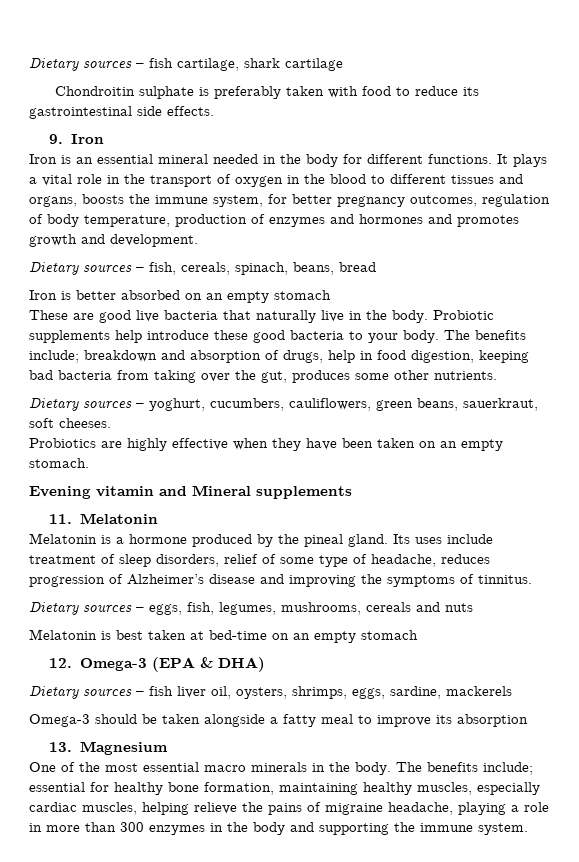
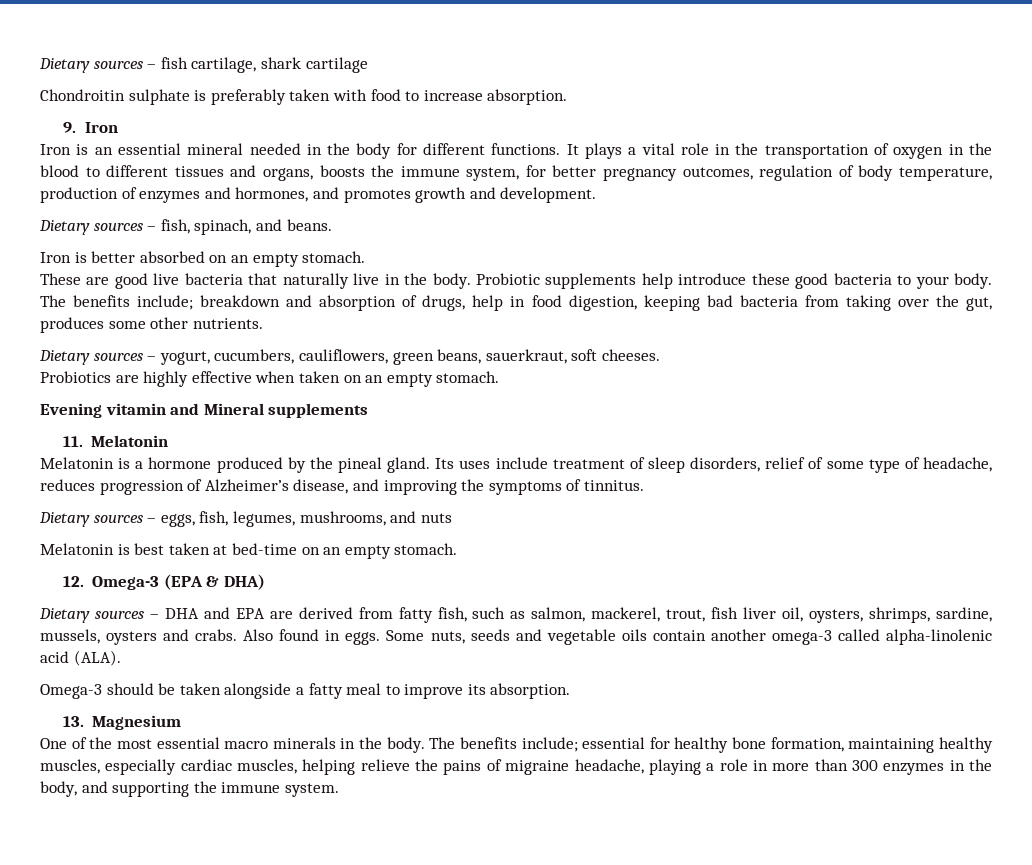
- Chondroitin sulphate is preferably taken with food to reduce its gastrointestinal side effects.
+ Chondroitin sulphate is preferably taken with food to increase absorption.
- It plays a vital role in the transport of oxygen in the blood to different tissues and organs, boosts the immune system, for better pregnancy outcomes, regulation of body temperature, production of enzymes and hormones and promotes growth and development.
+ It plays a vital role in the transportation of oxygen in the blood to different tissues and organs, boosts the immune system, for better pregnancy outcomes, regulation of body temperature, production of enzymes and hormones, and promotes growth and development.
- Dietary sources – fish, cereals, spinach, beans, bread
+ Dietary sources – fish, spinach, and beans.
- Iron is better absorbed on an empty stomach
+ Iron is better absorbed on an empty stomach.
- Dietary sources – yoghurt, cucumbers, cauliflowers, green beans, sauerkraut, soft cheeses.
+ Dietary sources – yogurt, cucumbers, cauliflowers, green beans, sauerkraut, soft cheeses.
- Probiotics are highly effective when they have been taken on an empty stomach.
+ Probiotics are highly effective when taken on an empty stomach.
- Its uses include treatment of sleep disorders, relief of some type of headache, reduces progression of Alzheimer’s disease and improving the symptoms of tinnitus.
+ Its uses include treatment of sleep disorders, relief of some type of headache, reduces progression of Alzheimer’s disease, and improving the symptoms of tinnitus.
- Dietary sources – eggs, fish, legumes, mushrooms, cereals and nuts
+ Dietary sources – eggs, fish, legumes, mushrooms, and nuts
- Melatonin is best taken at bed-time on an empty stomach
+ Melatonin is best taken at bed-time on an empty stomach.
- Dietary sources – fish liver oil, oysters, shrimps, eggs, sardine, mackerels
+ Dietary sources – DHA and EPA are derived from fatty fish, such as salmon, mackerel, trout, fish liver oil, oysters, shrimps, sardine, mussels, oysters and crabs. Also found in eggs. Some nuts, seeds and vegetable oils contain another omega-3 called alpha-linolenic acid (ALA).
- Omega-3 should be taken alongside a fatty meal to improve its absorption
+ Omega-3 should be taken alongside a fatty meal to improve its absorption.
- The benefits include; essential for healthy bone formation, maintaining healthy muscles, especially cardiac muscles, helping relieve the pains of migraine headache, playing a role in more than 300 enzymes in the body and supporting the immune system.
+ The benefits include; essential for healthy bone formation, maintaining healthy muscles, especially cardiac muscles, helping relieve the pains of migraine headache, playing a role in more than 300 enzymes in the body, and supporting the immune system.

